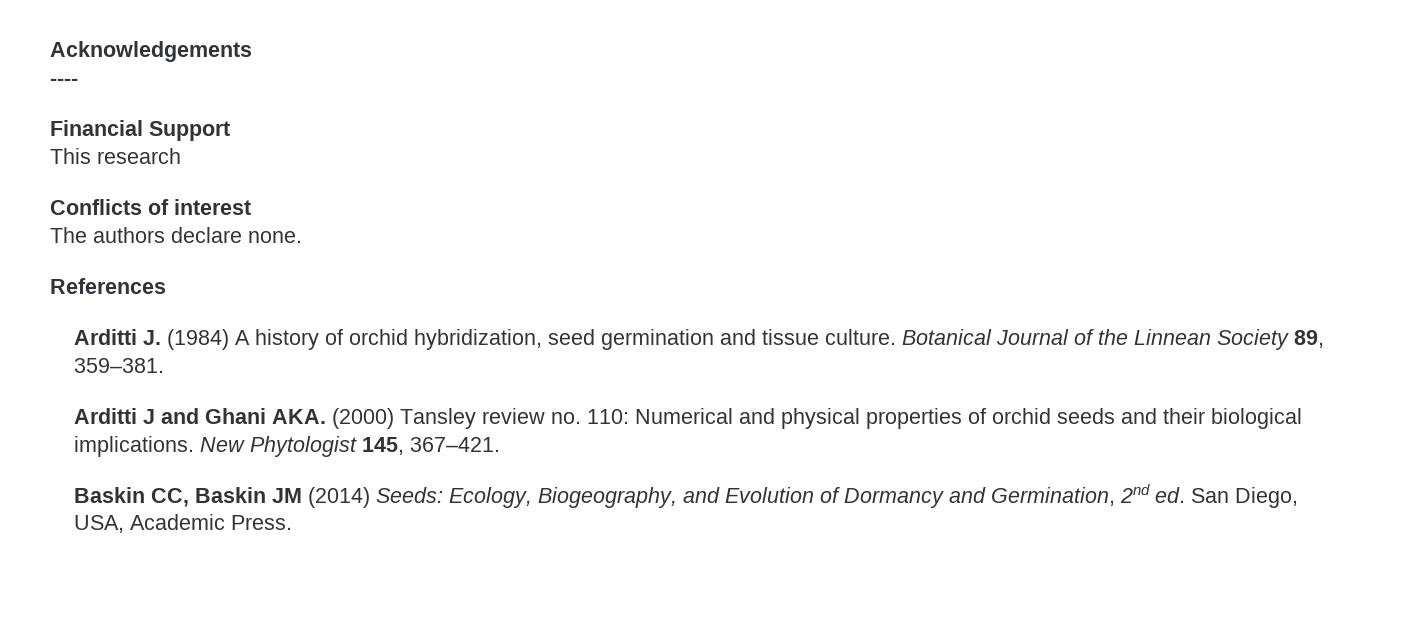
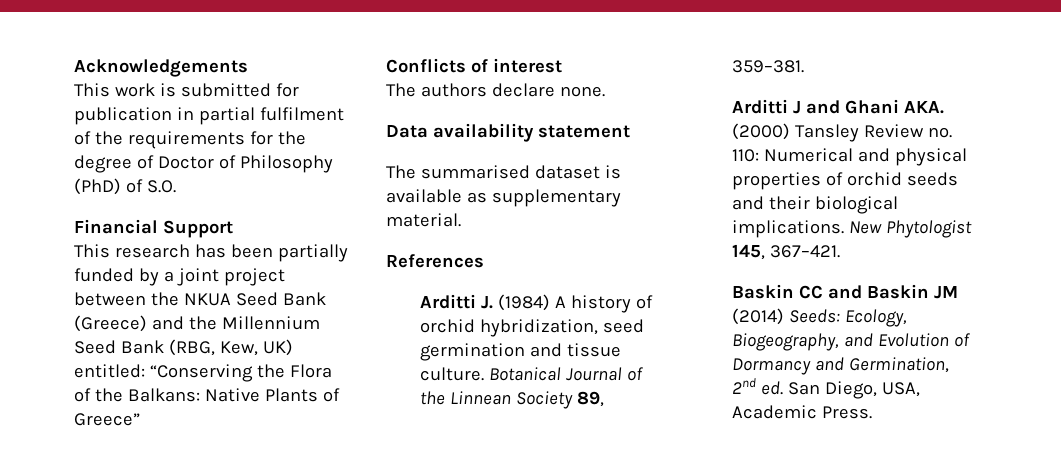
- ----
+ This work is submitted for publication in partial fulfilment of the requirements for the degree of Doctor of Philosophy (PhD) of S.O.
  Financial Support
- This research
+ This research has been partially funded by a joint project between the NKUA Seed Bank (Greece) and the Millennium Seed Bank (RBG, Kew, UK) entitled: “Conserving the Flora of the Balkans: Native Plants of Greece”
+ Data availability statement
+ The summarised dataset is available as supplementary material.
- Arditti J and Ghani AKA. (2000) Tansley review no. 110: Numerical and physical properties of orchid seeds and their biological implications.
+ Arditti J and Ghani AKA. (2000) Tansley Review no. 110: Numerical and physical properties of orchid seeds and their biological implications.
- Baskin CC, Baskin JM (2014) Seeds: Ecology, Biogeography, and Evolution of Dormancy and Germination, 2nd ed. San Diego, USA, Academic Press.
+ Baskin CC and Baskin JM (2014) Seeds: Ecology, Biogeography, and Evolution of Dormancy and Germination, 2nd ed. San Diego, USA, Academic Press.

